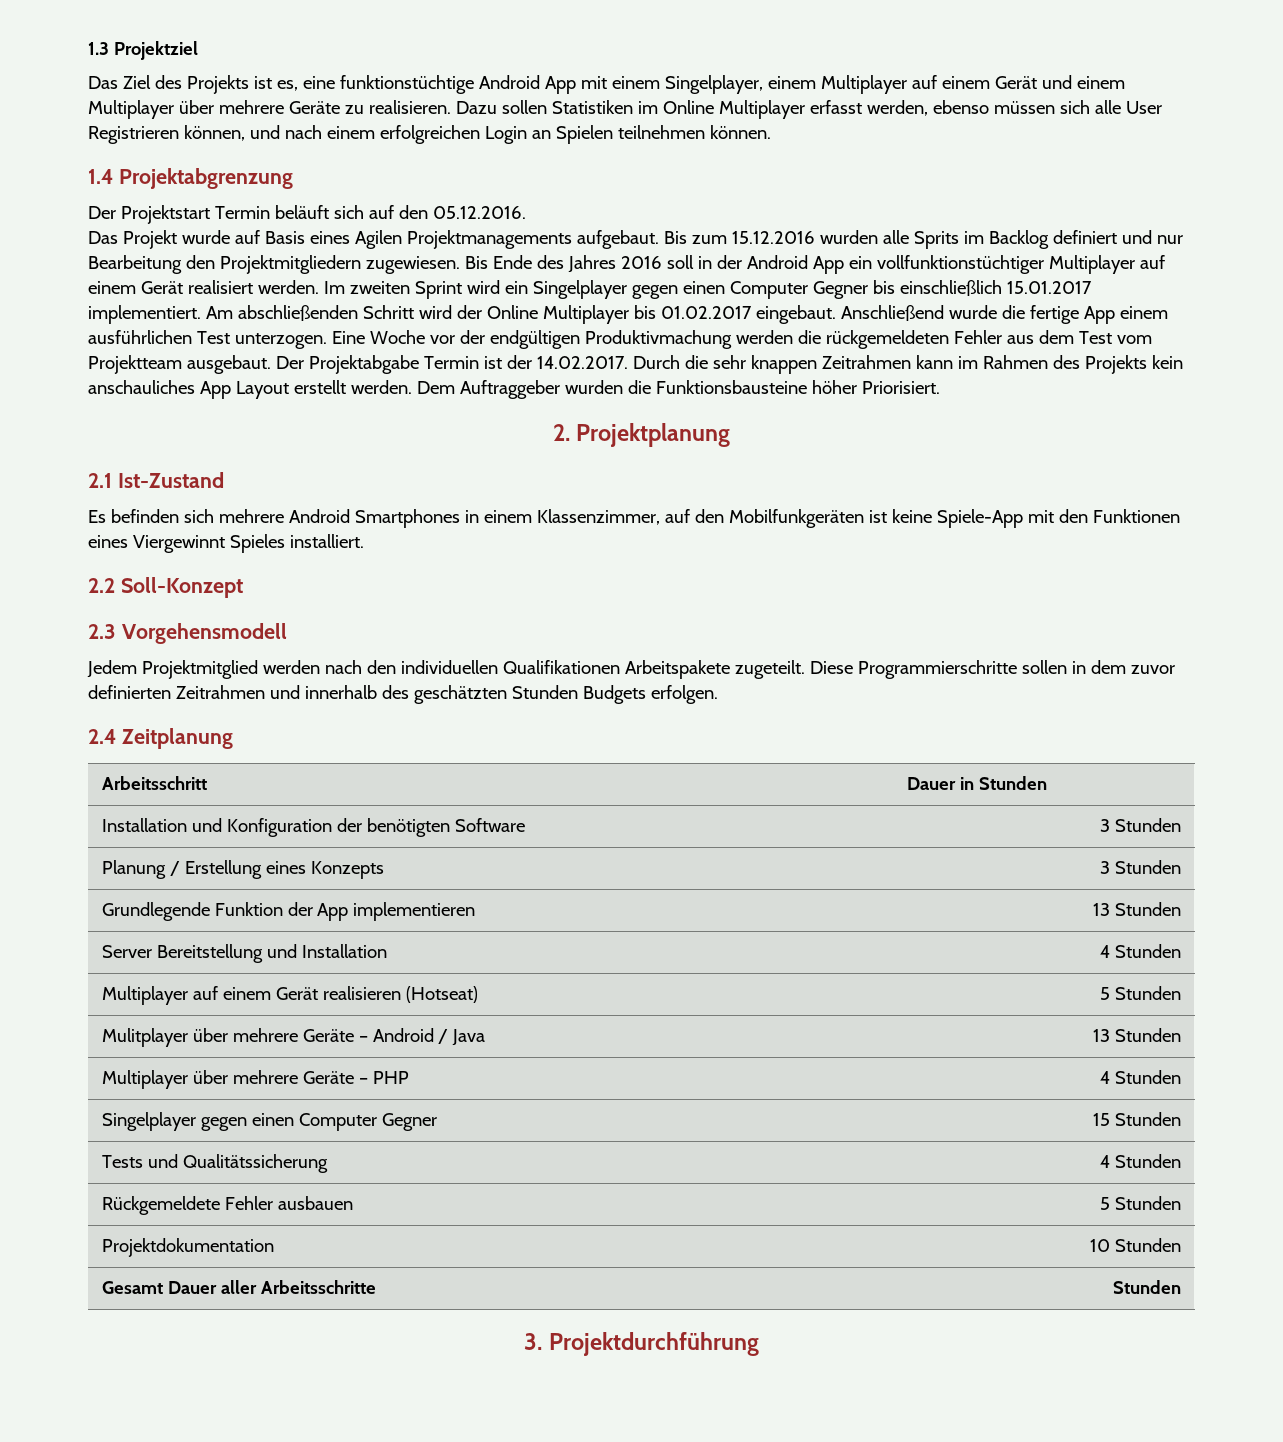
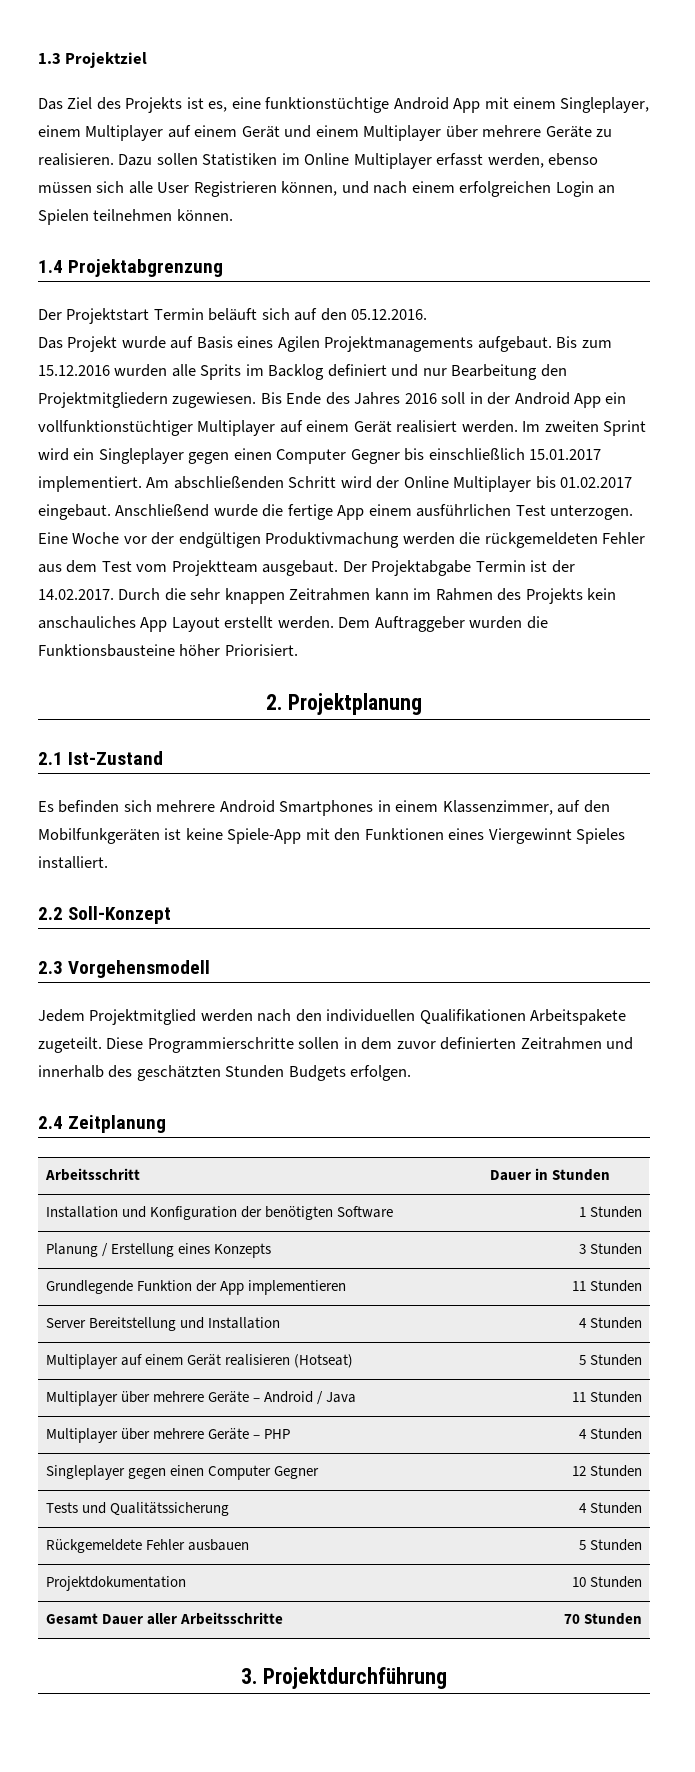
- Das Ziel des Projekts ist es, eine funktionstüchtige Android App mit einem Singelplayer, einem Multiplayer auf einem Gerät und einem Multiplayer über mehrere Geräte zu realisieren.
+ Das Ziel des Projekts ist es, eine funktionstüchtige Android App mit einem Singleplayer, einem Multiplayer auf einem Gerät und einem Multiplayer über mehrere Geräte zu realisieren.
- Im zweiten Sprint wird ein Singelplayer gegen einen Computer Gegner bis einschließlich 15.01.2017 implementiert.
+ Im zweiten Sprint wird ein Singleplayer gegen einen Computer Gegner bis einschließlich 15.01.2017 implementiert.
- Installation und Konfiguration der benötigten Software | 3 Stunden
+ Installation und Konfiguration der benötigten Software | 1 Stunden
- Grundlegende Funktion der App implementieren | 13 Stunden
+ Grundlegende Funktion der App implementieren | 11 Stunden
- Mulitplayer über mehrere Geräte – Android / Java | 13 Stunden
+ Multiplayer über mehrere Geräte – Android / Java | 11 Stunden
- Singelplayer gegen einen Computer Gegner | 15 Stunden
+ Singleplayer gegen einen Computer Gegner | 12 Stunden
- Gesamt Dauer aller Arbeitsschritte | Stunden
+ Gesamt Dauer aller Arbeitsschritte | 70 Stunden

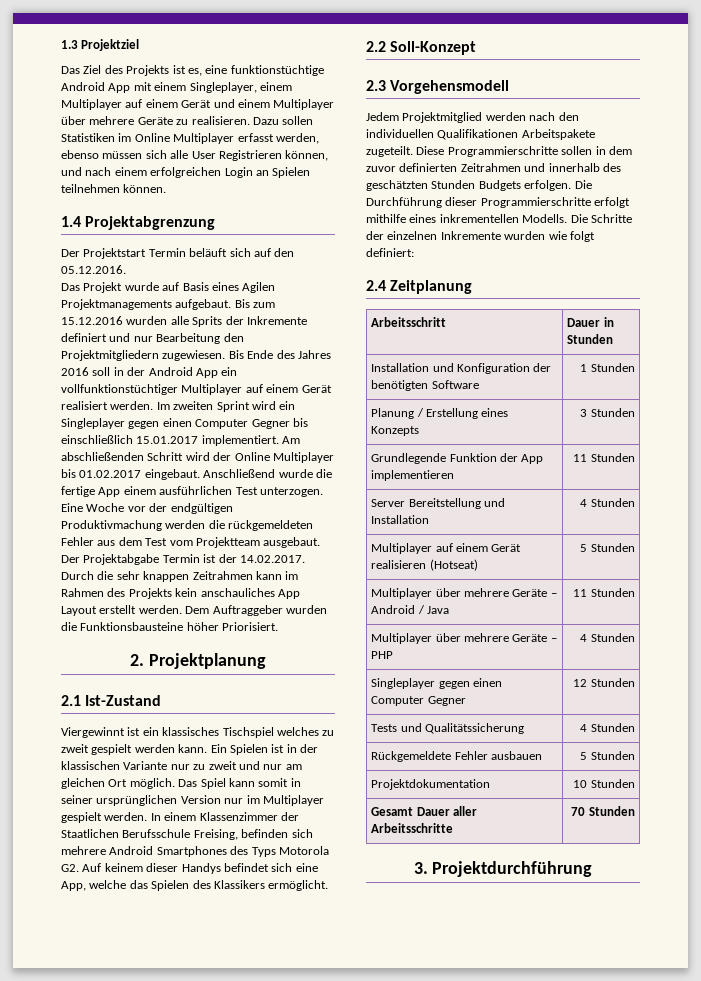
- Bis zum 15.12.2016 wurden alle Sprits im Backlog definiert und nur Bearbeitung den Projektmitgliedern zugewiesen.
+ Bis zum 15.12.2016 wurden alle Sprits der Inkremente definiert und nur Bearbeitung den Projektmitgliedern zugewiesen.
- Es befinden sich mehrere Android Smartphones in einem Klassenzimmer, auf den Mobilfunkgeräten ist keine Spiele-App mit den Funktionen eines Viergewinnt Spieles installiert.
+ Viergewinnt ist ein klassisches Tischspiel welches zu zweit gespielt werden kann. Ein Spielen ist in der klassischen Variante nur zu zweit und nur am gleichen Ort möglich. Das Spiel kann somit in seiner ursprünglichen Version nur im Multiplayer gespielt werden. In einem Klassenzimmer der Staatlichen Berufsschule Freising, befinden sich mehrere Android Smartphones des Typs Motorola G2. Auf keinem dieser Handys befindet sich eine App, welche das Spielen des Klassikers ermöglicht.
+ Die Durchführung dieser Programmierschritte erfolgt mithilfe eines inkrementellen Modells. Die Schritte der einzelnen Inkremente wurden wie folgt definiert:

